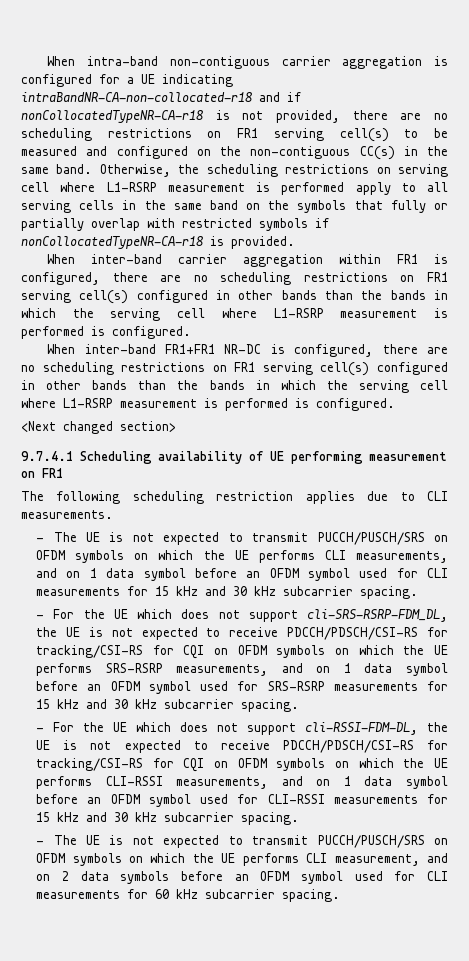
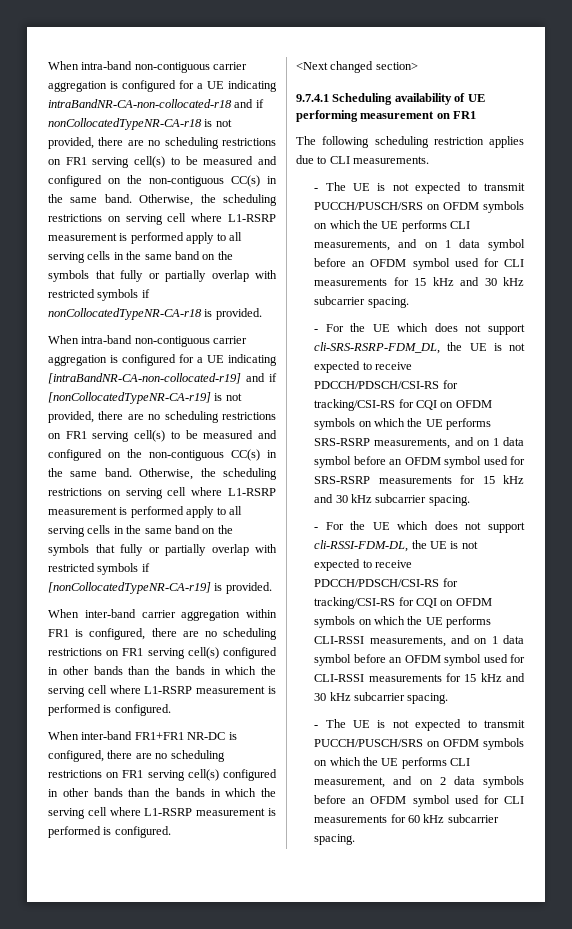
+ When intra-band non-contiguous carrier aggregation is configured for a UE indicating [intraBandNR-CA-non-collocated-r19] and if [nonCollocatedTypeNR-CA-r19] is not provided, there are no scheduling restrictions on FR1 serving cell(s) to be measured and configured on the non-contiguous CC(s) in the same band. Otherwise, the scheduling restrictions on serving cell where L1-RSRP measurement is performed apply to all serving cells in the same band on the symbols that fully or partially overlap with restricted symbols if [nonCollocatedTypeNR-CA-r19] is provided.

